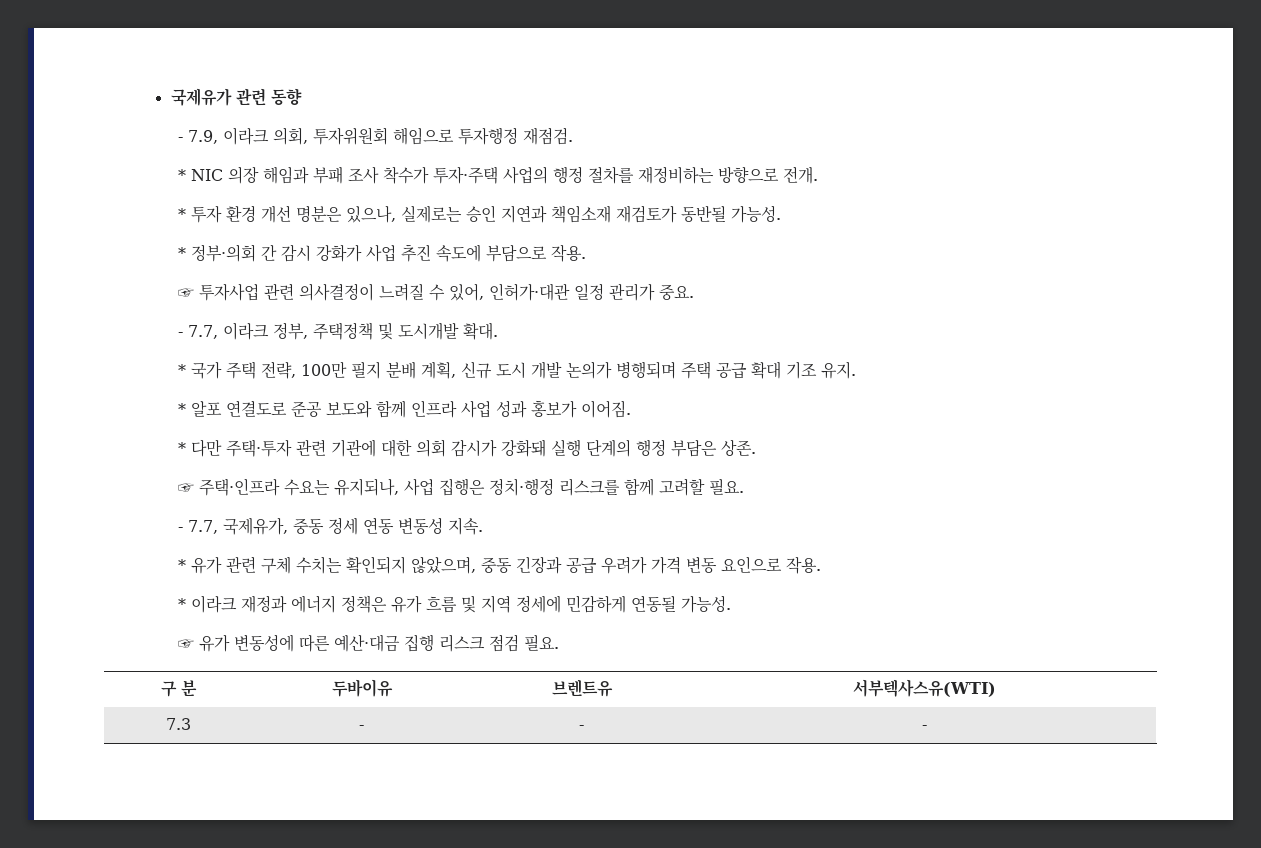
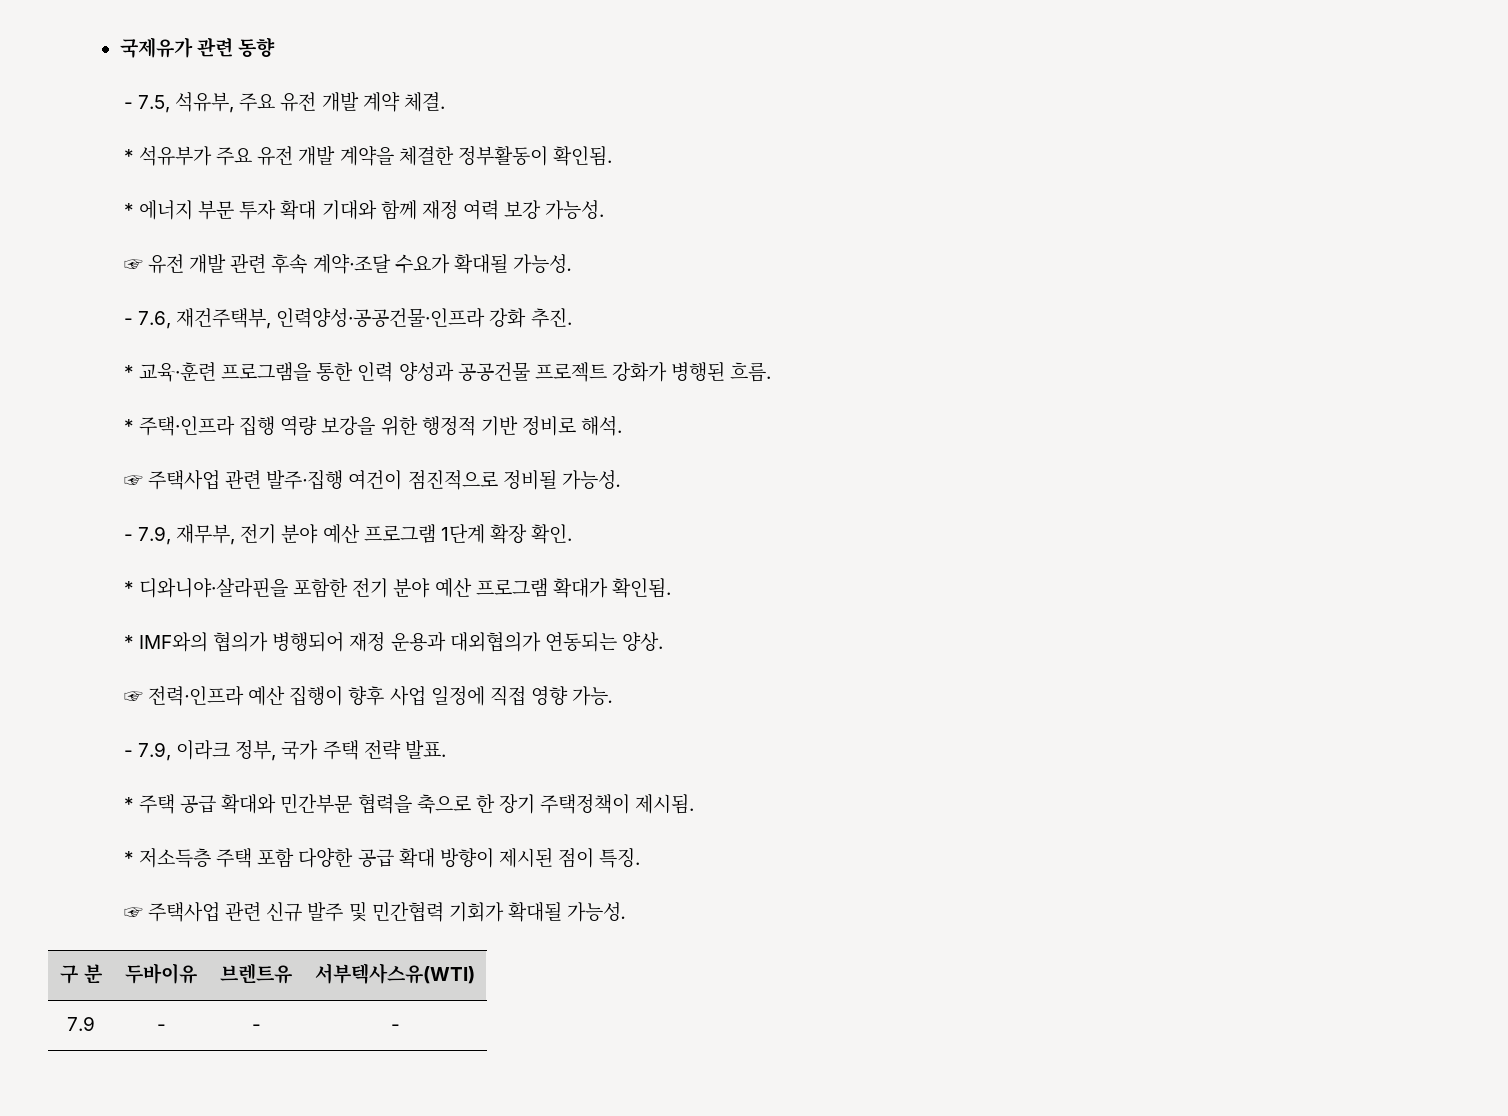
- - 7.9, 이라크 의회, 투자위원회 해임으로 투자행정 재점검.
- * NIC 의장 해임과 부패 조사 착수가 투자·주택 사업의 행정 절차를 재정비하는 방향으로 전개.
- * 투자 환경 개선 명분은 있으나, 실제로는 승인 지연과 책임소재 재검토가 동반될 가능성.
- * 정부·의회 간 감시 강화가 사업 추진 속도에 부담으로 작용.
- ☞ 투자사업 관련 의사결정이 느려질 수 있어, 인허가·대관 일정 관리가 중요.
- - 7.7, 이라크 정부, 주택정책 및 도시개발 확대.
- * 국가 주택 전략, 100만 필지 분배 계획, 신규 도시 개발 논의가 병행되며 주택 공급 확대 기조 유지.
- * 알포 연결도로 준공 보도와 함께 인프라 사업 성과 홍보가 이어짐.
- * 다만 주택·투자 관련 기관에 대한 의회 감시가 강화돼 실행 단계의 행정 부담은 상존.
- ☞ 주택·인프라 수요는 유지되나, 사업 집행은 정치·행정 리스크를 함께 고려할 필요.
- - 7.7, 국제유가, 중동 정세 연동 변동성 지속.
- * 유가 관련 구체 수치는 확인되지 않았으며, 중동 긴장과 공급 우려가 가격 변동 요인으로 작용.
- * 이라크 재정과 에너지 정책은 유가 흐름 및 지역 정세에 민감하게 연동될 가능성.
- ☞ 유가 변동성에 따른 예산·대금 집행 리스크 점검 필요.
+ - 7.5, 석유부, 주요 유전 개발 계약 체결.
+ * 석유부가 주요 유전 개발 계약을 체결한 정부활동이 확인됨.
+ * 에너지 부문 투자 확대 기대와 함께 재정 여력 보강 가능성.
+ ☞ 유전 개발 관련 후속 계약·조달 수요가 확대될 가능성.
+ - 7.6, 재건주택부, 인력양성·공공건물·인프라 강화 추진.
+ * 교육·훈련 프로그램을 통한 인력 양성과 공공건물 프로젝트 강화가 병행된 흐름.
+ * 주택·인프라 집행 역량 보강을 위한 행정적 기반 정비로 해석.
+ ☞ 주택사업 관련 발주·집행 여건이 점진적으로 정비될 가능성.
+ - 7.9, 재무부, 전기 분야 예산 프로그램 1단계 확장 확인.
+ * 디와니야·살라핀을 포함한 전기 분야 예산 프로그램 확대가 확인됨.
+ * IMF와의 협의가 병행되어 재정 운용과 대외협의가 연동되는 양상.
+ ☞ 전력·인프라 예산 집행이 향후 사업 일정에 직접 영향 가능.
+ - 7.9, 이라크 정부, 국가 주택 전략 발표.
+ * 주택 공급 확대와 민간부문 협력을 축으로 한 장기 주택정책이 제시됨.
+ * 저소득층 주택 포함 다양한 공급 확대 방향이 제시된 점이 특징.
+ ☞ 주택사업 관련 신규 발주 및 민간협력 기회가 확대될 가능성.
- 7.3 | - | - | -
+ 7.9 | - | - | -

